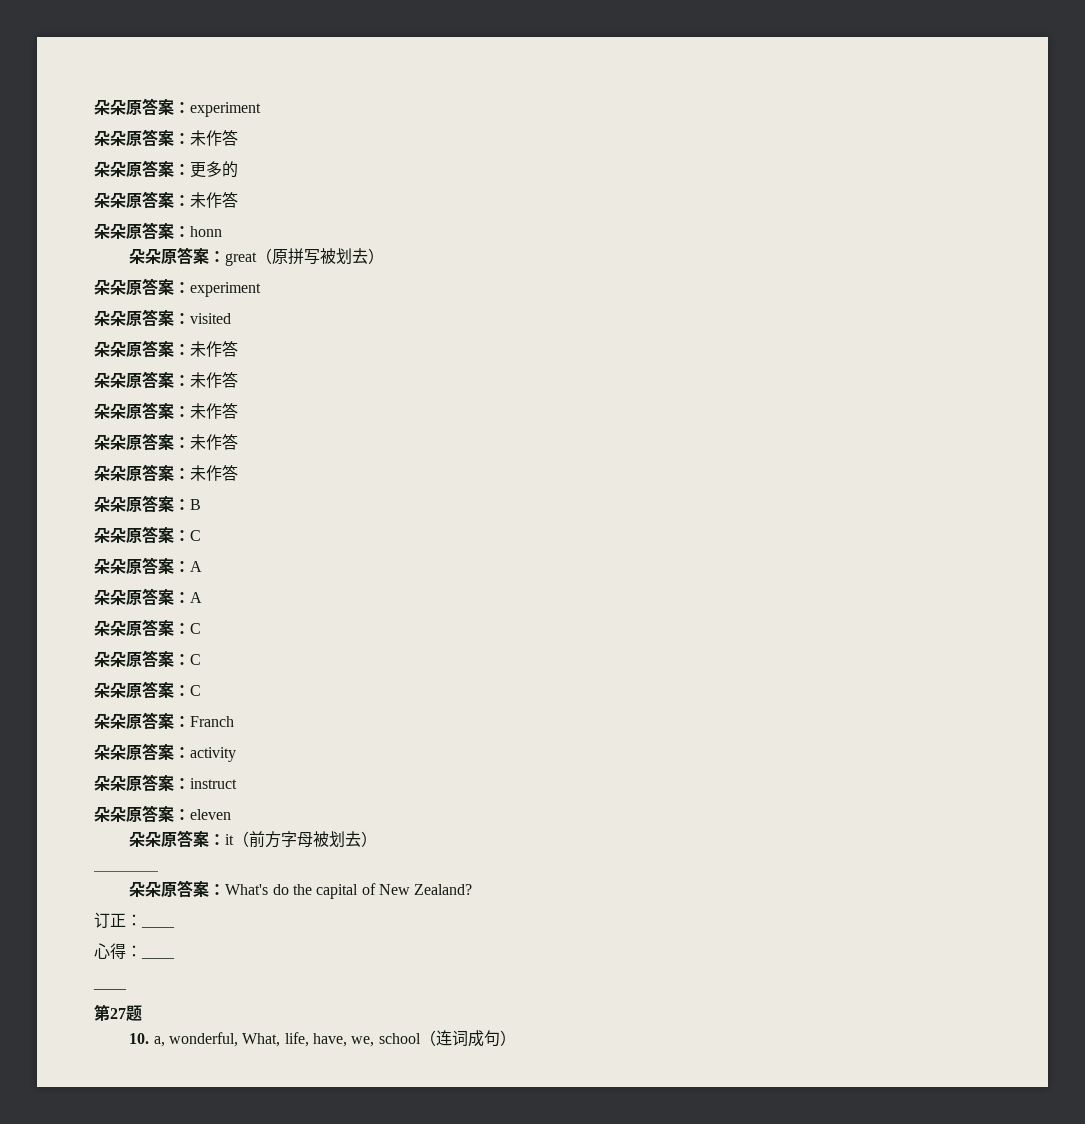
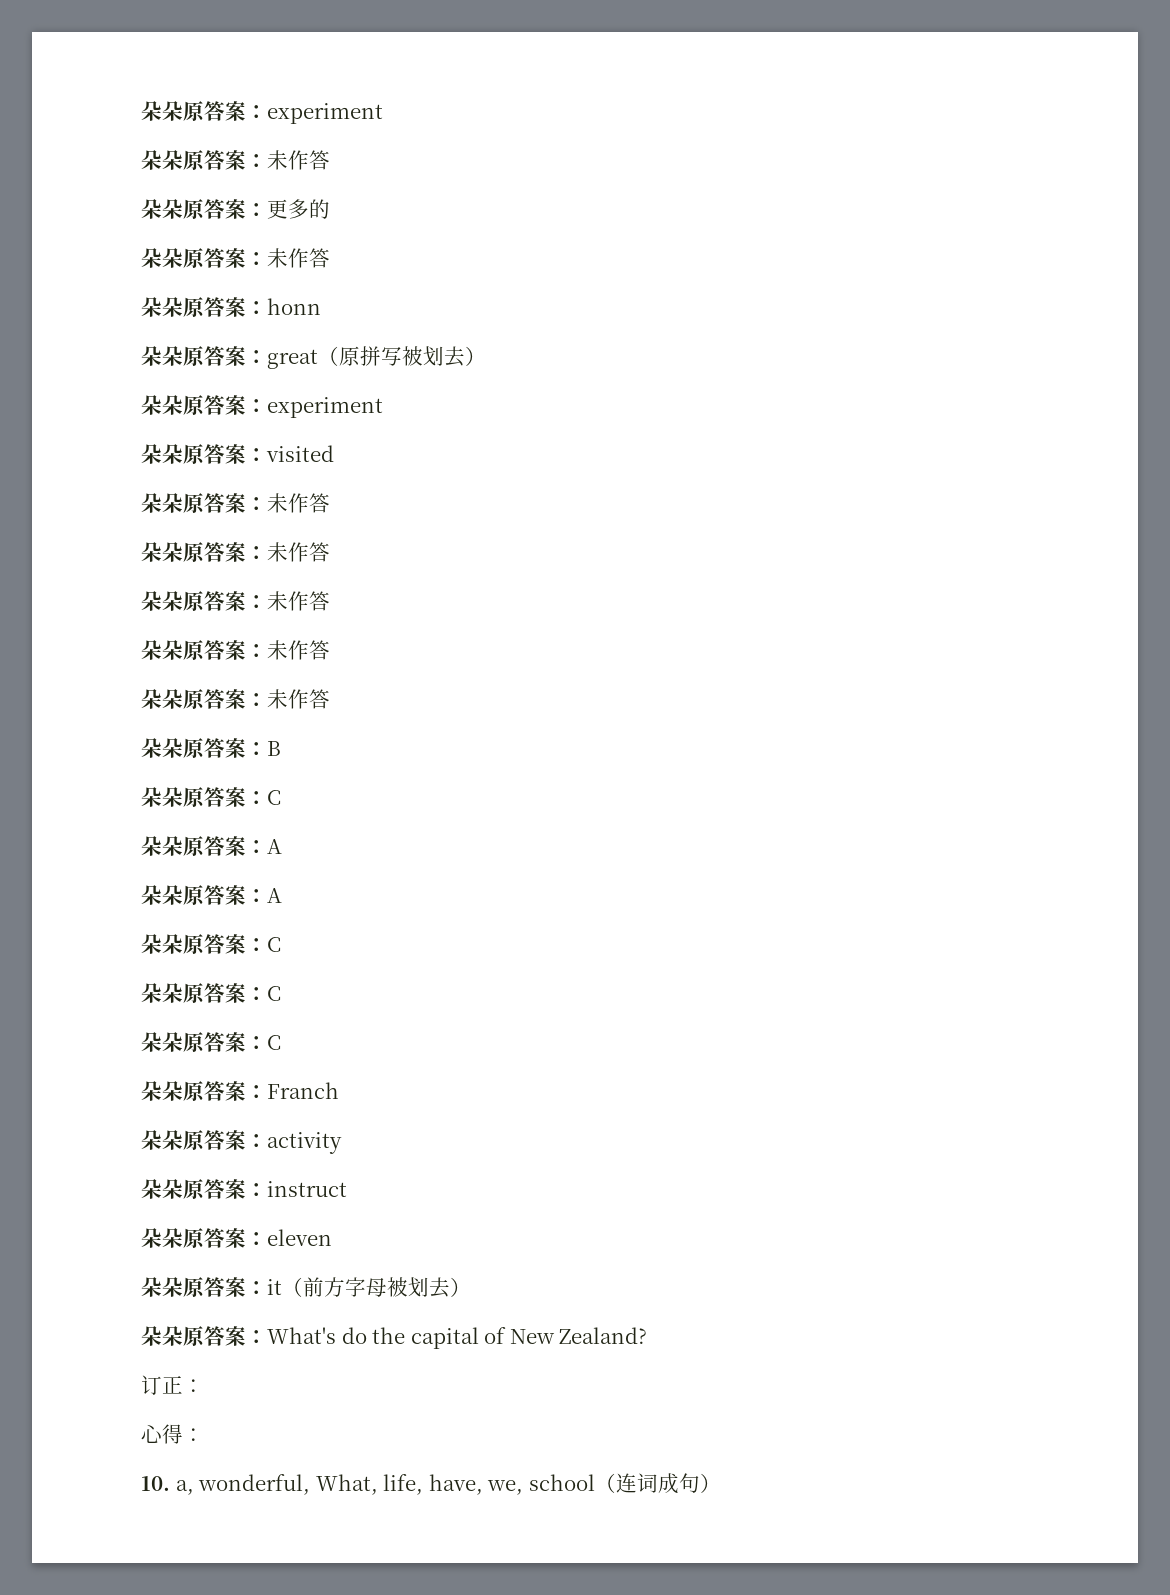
- ＿＿＿＿
- 订正：____
+ 订正：
- 心得：____
- ____
- 第27题
+ 心得：

